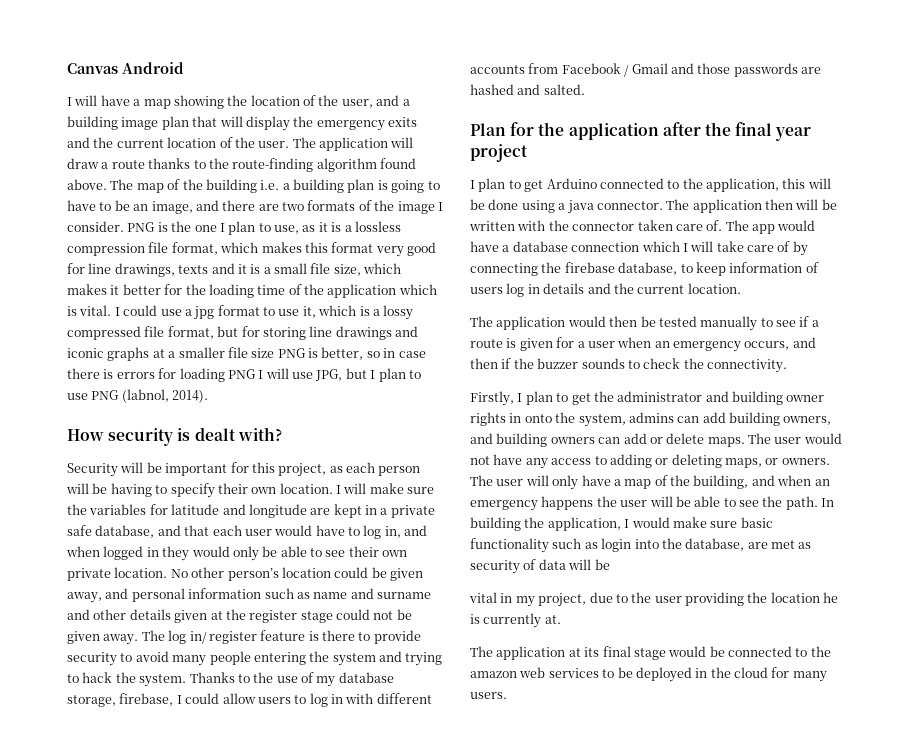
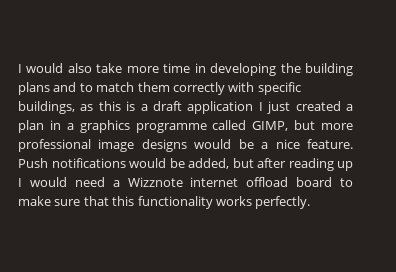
- Canvas Android
- I will have a map showing the location of the user, and a building image plan that will display the emergency exits and the current location of the user. The application will draw a route thanks to the route-finding algorithm found above. The map of the building i.e. a building plan is going to have to be an image, and there are two formats of the image I consider. PNG is the one I plan to use, as it is a lossless compression file format, which makes this format very good for line drawings, texts and it is a small file size, which makes it better for the loading time of the application which is vital. I could use a jpg format to use it, which is a lossy compressed file format, but for storing line drawings and iconic graphs at a smaller file size PNG is better, so in case there is errors for loading PNG I will use JPG, but I plan to use PNG (labnol, 2014).
- How security is dealt with?
- Security will be important for this project, as each person will be having to specify their own location. I will make sure the variables for latitude and longitude are kept in a private safe database, and that each user would have to log in, and when logged in they would only be able to see their own private location. No other person’s location could be given away, and personal information such as name and surname and other details given at the register stage could not be given away. The log in/ register feature is there to provide security to avoid many people entering the system and trying to hack the system. Thanks to the use of my database storage, firebase, I could allow users to log in with different accounts from Facebook / Gmail and those passwords are hashed and salted.
- Plan for the application after the final year project
- I plan to get Arduino connected to the application, this will be done using a java connector. The application then will be written with the connector taken care of. The app would have a database connection which I will take care of by connecting the firebase database, to keep information of users log in details and the current location.
- The application would then be tested manually to see if a route is given for a user when an emergency occurs, and then if the buzzer sounds to check the connectivity.
- Firstly, I plan to get the administrator and building owner rights in onto the system, admins can add building owners, and building owners can add or delete maps. The user would not have any access to adding or deleting maps, or owners. The user will only have a map of the building, and when an emergency happens the user will be able to see the path. In building the application, I would make sure basic functionality such as login into the database, are met as security of data will be
- vital in my project, due to the user providing the location he is currently at.
- The application at its final stage would be connected to the amazon web services to be deployed in the cloud for many users.
+ I would also take more time in developing the building plans and to match them correctly with specific buildings, as this is a draft application I just created a plan in a graphics programme called GIMP, but more professional image designs would be a nice feature. Push notifications would be added, but after reading up I would need a Wizznote internet offload board to make sure that this functionality works perfectly.

